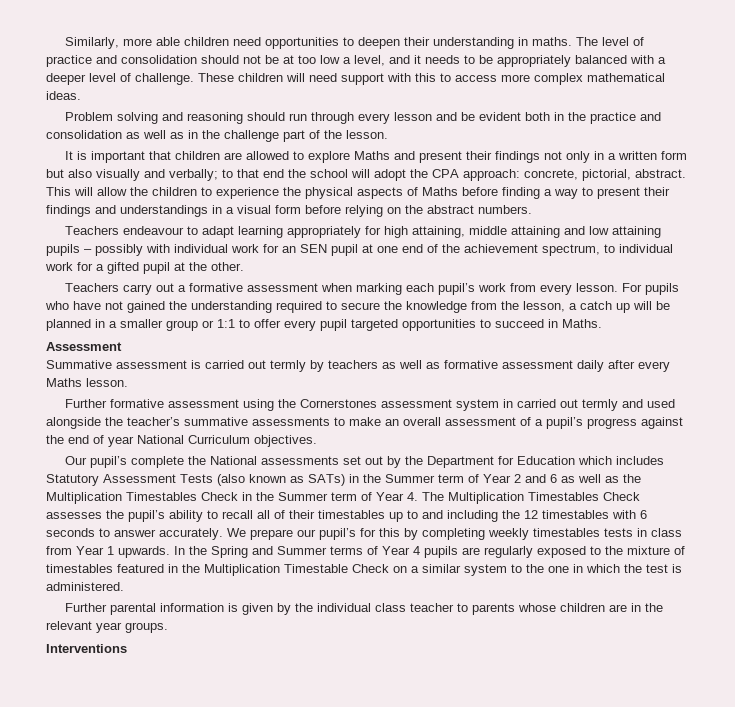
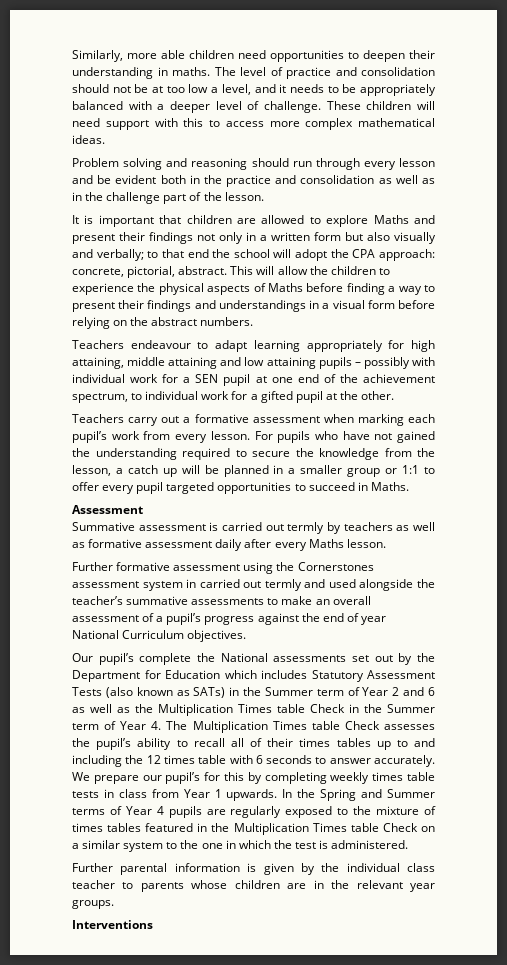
- Teachers endeavour to adapt learning appropriately for high attaining, middle attaining and low attaining pupils – possibly with individual work for an SEN pupil at one end of the achievement spectrum, to individual work for a gifted pupil at the other.
+ Teachers endeavour to adapt learning appropriately for high attaining, middle attaining and low attaining pupils – possibly with individual work for a SEN pupil at one end of the achievement spectrum, to individual work for a gifted pupil at the other.
- Our pupil’s complete the National assessments set out by the Department for Education which includes Statutory Assessment Tests (also known as SATs) in the Summer term of Year 2 and 6 as well as the Multiplication Timestables Check in the Summer term of Year 4. The Multiplication Timestables Check assesses the pupil’s ability to recall all of their timestables up to and including the 12 timestables with 6 seconds to answer accurately.
+ Our pupil’s complete the National assessments set out by the Department for Education which includes Statutory Assessment Tests (also known as SATs) in the Summer term of Year 2 and 6 as well as the Multiplication Times table Check in the Summer term of Year 4. The Multiplication Times table Check assesses the pupil’s ability to recall all of their times tables up to and including the 12 times table with 6 seconds to answer accurately.
- We prepare our pupil’s for this by completing weekly timestables tests in class from Year 1 upwards.
+ We prepare our pupil’s for this by completing weekly times table tests in class from Year 1 upwards.
- In the Spring and Summer terms of Year 4 pupils are regularly exposed to the mixture of timestables featured in the Multiplication Timestable Check on a similar system to the one in which the test is administered.
+ In the Spring and Summer terms of Year 4 pupils are regularly exposed to the mixture of times tables featured in the Multiplication Times table Check on a similar system to the one in which the test is administered.

